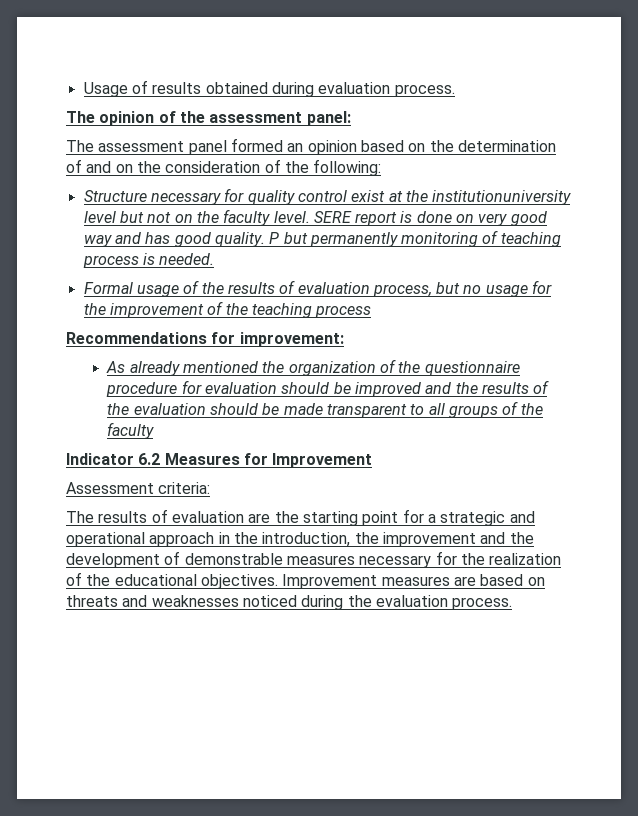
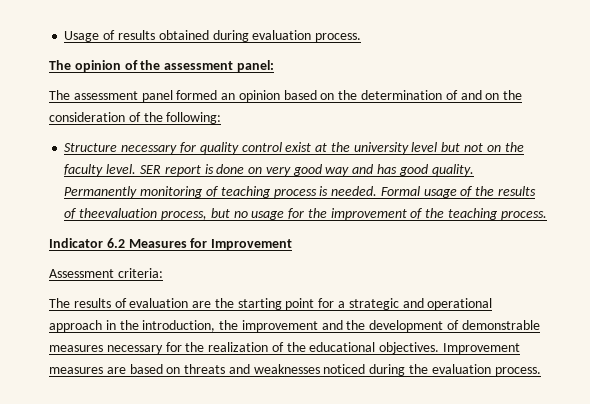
- Structure necessary for quality control exist at the institutionuniversity level but not on the faculty level.
+ Structure necessary for quality control exist at the university level but not on the faculty level.
- SERE report is done on very good way and has good quality.
+ SER report is done on very good way and has good quality.
- P but permanently monitoring of teaching process is needed.
- Formal usage of the results of evaluation process, but no usage for the improvement of the teaching process
- Recommendations for improvement:
- As already mentioned the organization of the questionnaire procedure for evaluation should be improved and the results of the evaluation should be made transparent to all groups of the faculty
+ Permanently monitoring of teaching process is needed. Formal usage of the results of theevaluation process, but no usage for the improvement of the teaching process.

